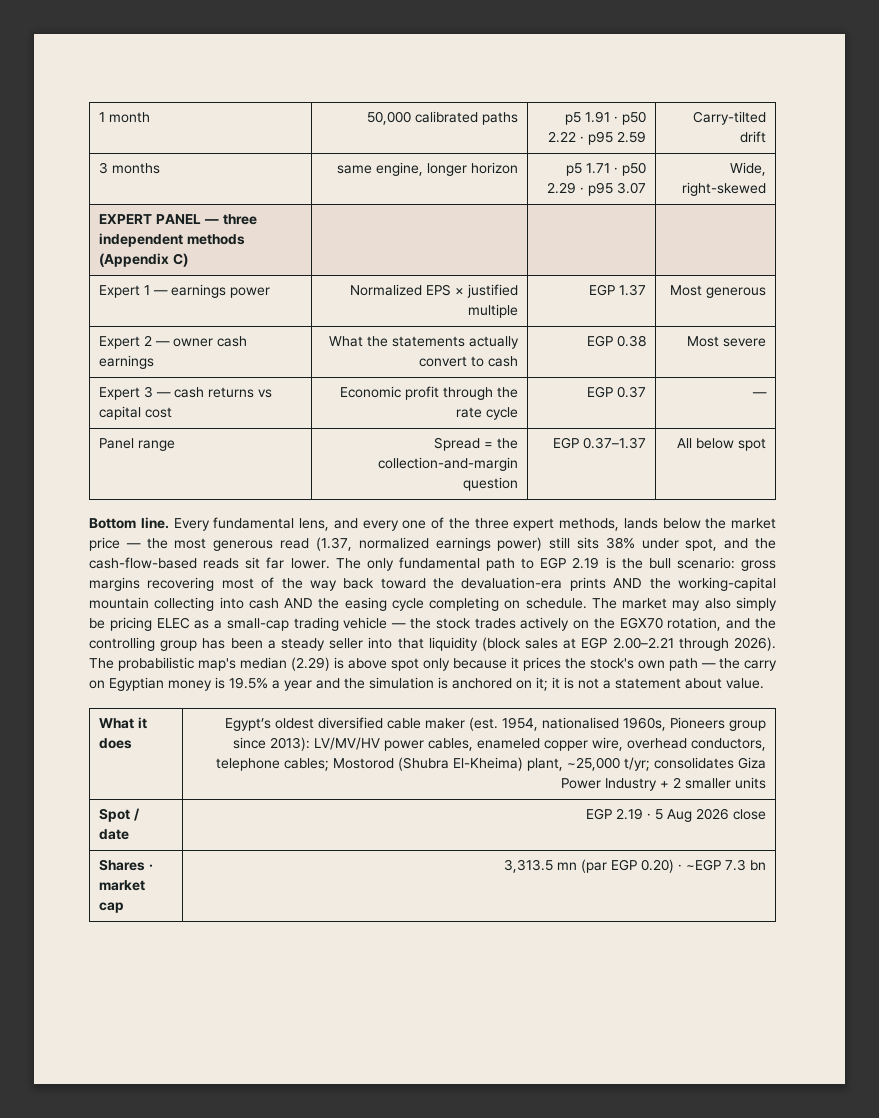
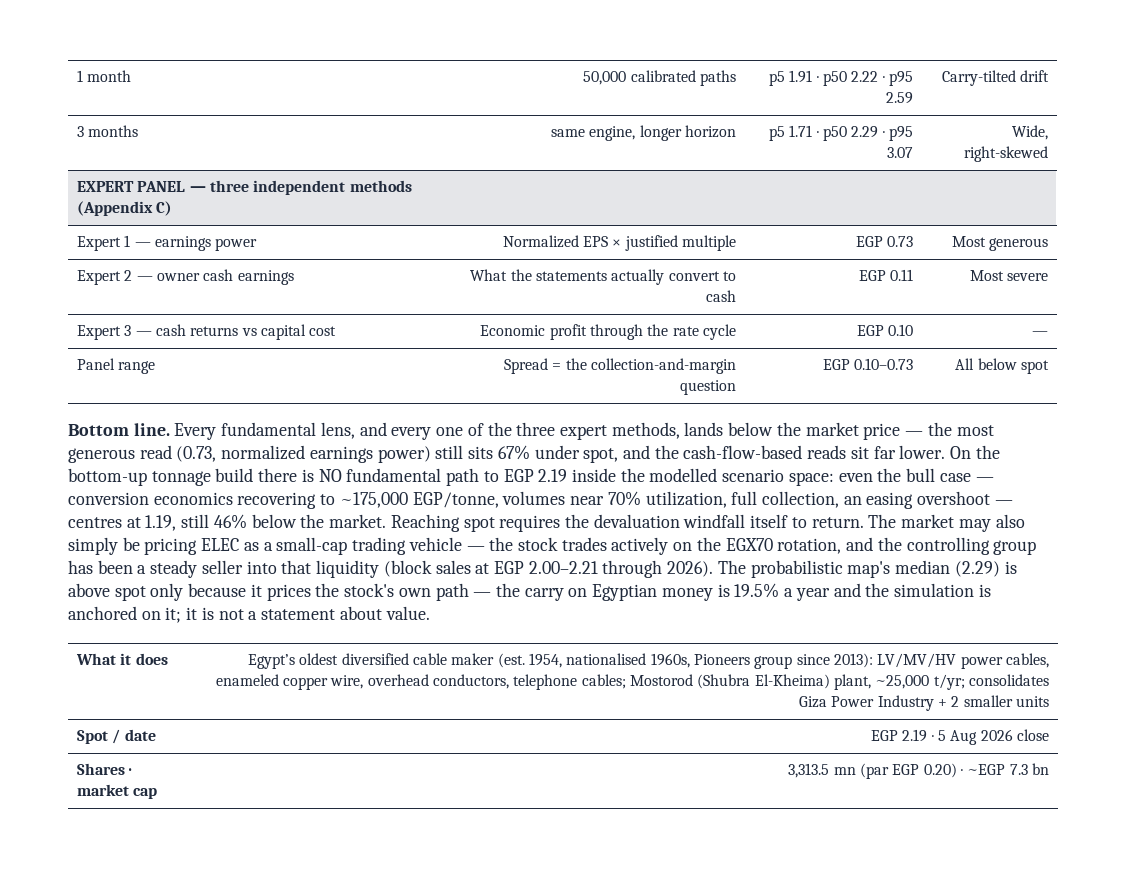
- Expert 1 — earnings power | Normalized EPS × justified multiple | EGP 1.37 | Most generous
+ Expert 1 — earnings power | Normalized EPS × justified multiple | EGP 0.73 | Most generous
- Expert 2 — owner cash earnings | What the statements actually convert to cash | EGP 0.38 | Most severe
+ Expert 2 — owner cash earnings | What the statements actually convert to cash | EGP 0.11 | Most severe
- Expert 3 — cash returns vs capital cost | Economic profit through the rate cycle | EGP 0.37 | —
+ Expert 3 — cash returns vs capital cost | Economic profit through the rate cycle | EGP 0.10 | —
- Panel range | Spread = the collection-and-margin question | EGP 0.37–1.37 | All below spot
+ Panel range | Spread = the collection-and-margin question | EGP 0.10–0.73 | All below spot
- Every fundamental lens, and every one of the three expert methods, lands below the market price — the most generous read (1.37, normalized earnings power) still sits 38% under spot, and the cash-flow-based reads sit far lower.
+ Every fundamental lens, and every one of the three expert methods, lands below the market price — the most generous read (0.73, normalized earnings power) still sits 67% under spot, and the cash-flow-based reads sit far lower.
- The only fundamental path to EGP 2.19 is the bull scenario: gross margins recovering most of the way back toward the devaluation-era prints AND the working-capital mountain collecting into cash AND the easing cycle completing on schedule.
+ On the bottom-up tonnage build there is NO fundamental path to EGP 2.19 inside the modelled scenario space: even the bull case — conversion economics recovering to ~175,000 EGP/tonne, volumes near 70% utilization, full collection, an easing overshoot — centres at 1.19, still 46% below the market. Reaching spot requires the devaluation windfall itself to return.

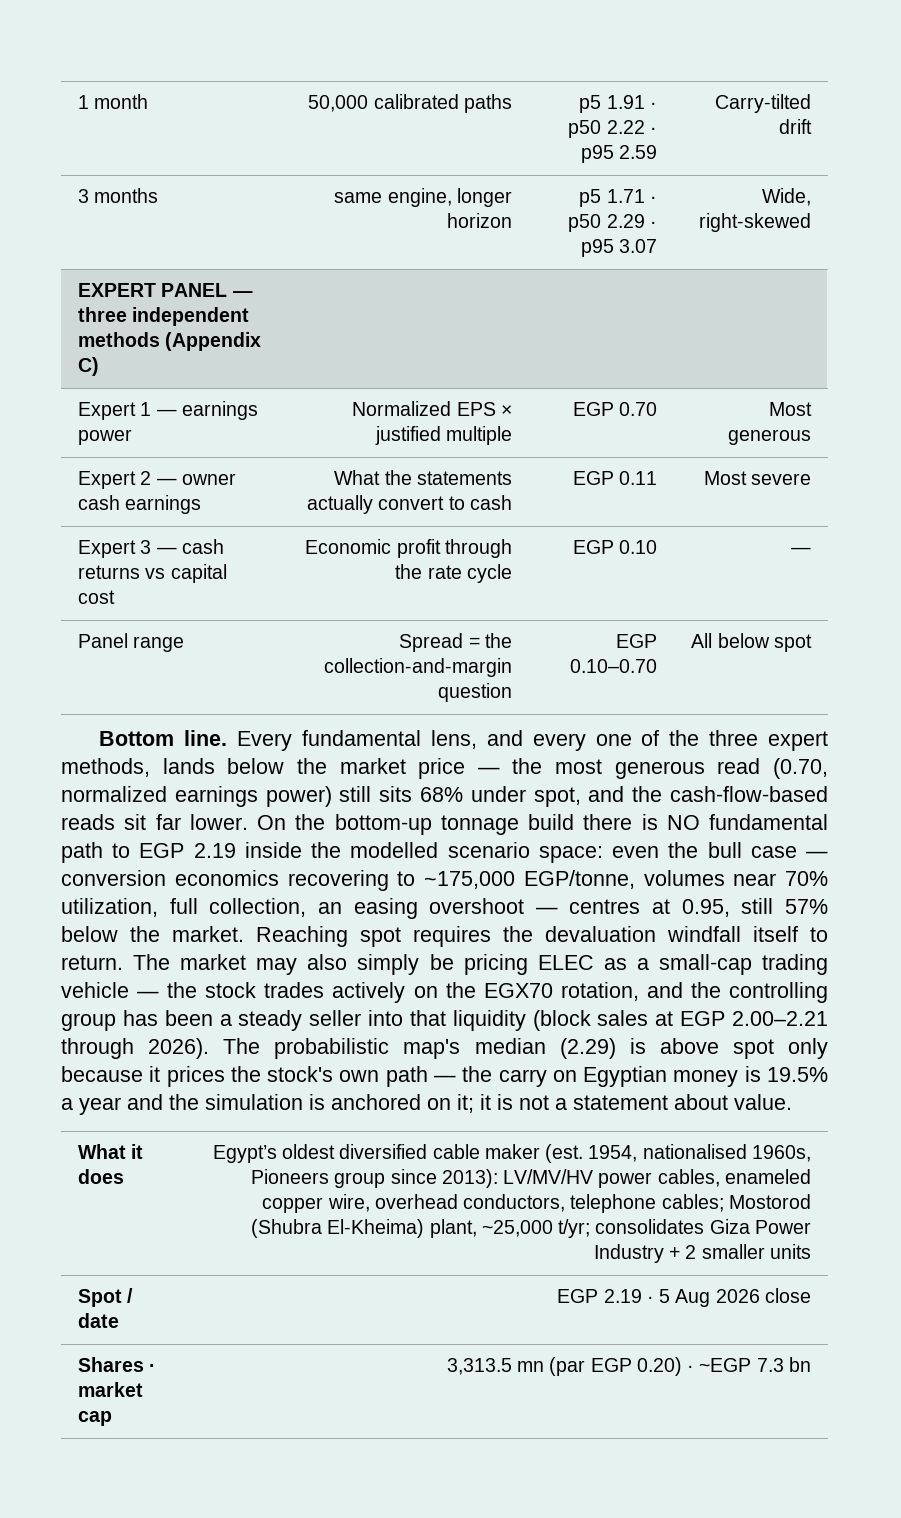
- Expert 1 — earnings power | Normalized EPS × justified multiple | EGP 0.73 | Most generous
+ Expert 1 — earnings power | Normalized EPS × justified multiple | EGP 0.70 | Most generous
- Panel range | Spread = the collection-and-margin question | EGP 0.10–0.73 | All below spot
+ Panel range | Spread = the collection-and-margin question | EGP 0.10–0.70 | All below spot
- Every fundamental lens, and every one of the three expert methods, lands below the market price — the most generous read (0.73, normalized earnings power) still sits 67% under spot, and the cash-flow-based reads sit far lower.
+ Every fundamental lens, and every one of the three expert methods, lands below the market price — the most generous read (0.70, normalized earnings power) still sits 68% under spot, and the cash-flow-based reads sit far lower.
- On the bottom-up tonnage build there is NO fundamental path to EGP 2.19 inside the modelled scenario space: even the bull case — conversion economics recovering to ~175,000 EGP/tonne, volumes near 70% utilization, full collection, an easing overshoot — centres at 1.19, still 46% below the market.
+ On the bottom-up tonnage build there is NO fundamental path to EGP 2.19 inside the modelled scenario space: even the bull case — conversion economics recovering to ~175,000 EGP/tonne, volumes near 70% utilization, full collection, an easing overshoot — centres at 0.95, still 57% below the market.

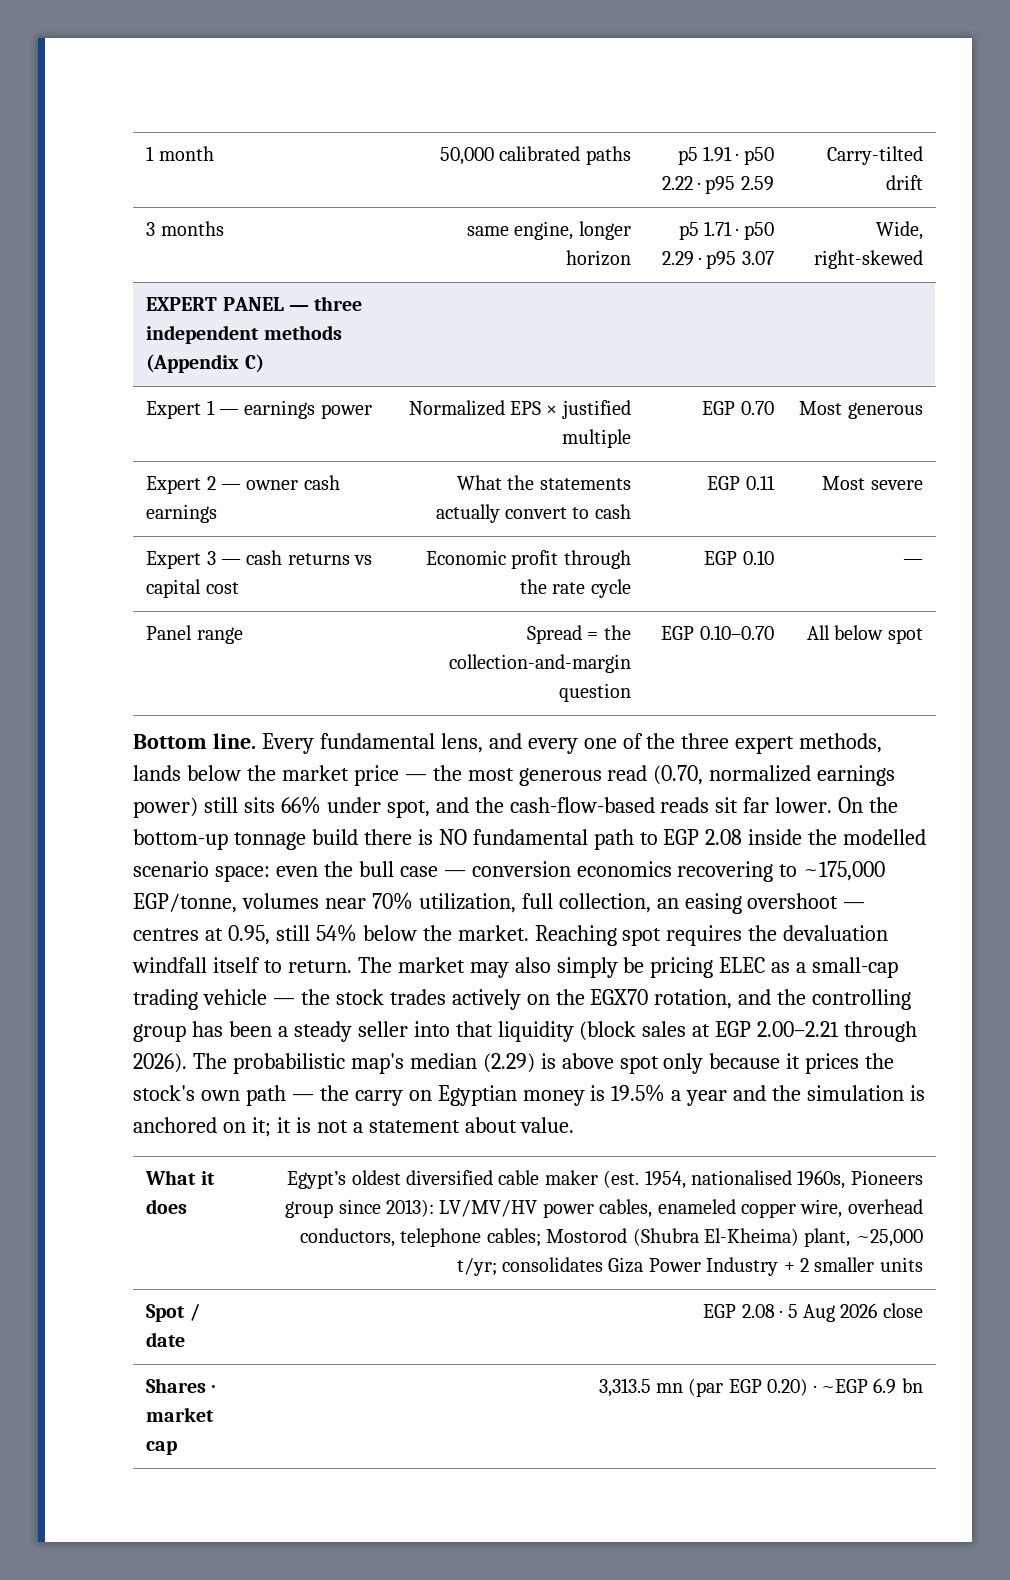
- Every fundamental lens, and every one of the three expert methods, lands below the market price — the most generous read (0.70, normalized earnings power) still sits 68% under spot, and the cash-flow-based reads sit far lower.
+ Every fundamental lens, and every one of the three expert methods, lands below the market price — the most generous read (0.70, normalized earnings power) still sits 66% under spot, and the cash-flow-based reads sit far lower.
- On the bottom-up tonnage build there is NO fundamental path to EGP 2.19 inside the modelled scenario space: even the bull case — conversion economics recovering to ~175,000 EGP/tonne, volumes near 70% utilization, full collection, an easing overshoot — centres at 0.95, still 57% below the market.
+ On the bottom-up tonnage build there is NO fundamental path to EGP 2.08 inside the modelled scenario space: even the bull case — conversion economics recovering to ~175,000 EGP/tonne, volumes near 70% utilization, full collection, an easing overshoot — centres at 0.95, still 54% below the market.
- Spot / date | EGP 2.19 · 5 Aug 2026 close
+ Spot / date | EGP 2.08 · 5 Aug 2026 close
- Shares · market cap | 3,313.5 mn (par EGP 0.20) · ~EGP 7.3 bn
+ Shares · market cap | 3,313.5 mn (par EGP 0.20) · ~EGP 6.9 bn

